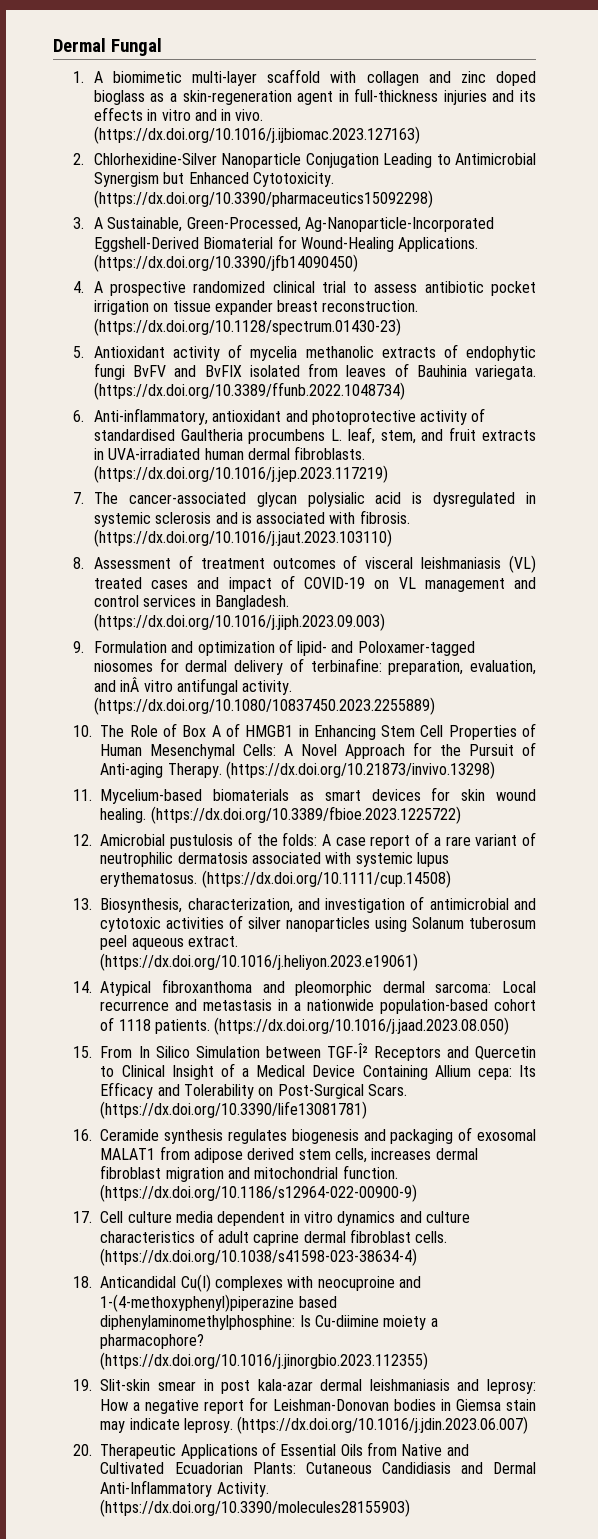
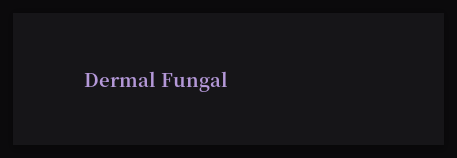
- 1. A biomimetic multi-layer scaffold with collagen and zinc doped bioglass as a skin-regeneration agent in full-thickness injuries and its effects in vitro and in vivo. (https://dx.doi.org/10.1016/j.ijbiomac.2023.127163)
- 2. Chlorhexidine-Silver Nanoparticle Conjugation Leading to Antimicrobial Synergism but Enhanced Cytotoxicity. (https://dx.doi.org/10.3390/pharmaceutics15092298)
- 3. A Sustainable, Green-Processed, Ag-Nanoparticle-Incorporated Eggshell-Derived Biomaterial for Wound-Healing Applications. (https://dx.doi.org/10.3390/jfb14090450)
- 4. A prospective randomized clinical trial to assess antibiotic pocket irrigation on tissue expander breast reconstruction. (https://dx.doi.org/10.1128/spectrum.01430-23)
- 5. Antioxidant activity of mycelia methanolic extracts of endophytic fungi BvFV and BvFIX isolated from leaves of Bauhinia variegata. (https://dx.doi.org/10.3389/ffunb.2022.1048734)
- 6. Anti-inflammatory, antioxidant and photoprotective activity of standardised Gaultheria procumbens L. leaf, stem, and fruit extracts in UVA-irradiated human dermal fibroblasts. (https://dx.doi.org/10.1016/j.jep.2023.117219)
- 7. The cancer-associated glycan polysialic acid is dysregulated in systemic sclerosis and is associated with fibrosis. (https://dx.doi.org/10.1016/j.jaut.2023.103110)
- 8. Assessment of treatment outcomes of visceral leishmaniasis (VL) treated cases and impact of COVID-19 on VL management and control services in Bangladesh. (https://dx.doi.org/10.1016/j.jiph.2023.09.003)
- 9. Formulation and optimization of lipid- and Poloxamer-tagged niosomes for dermal delivery of terbinafine: preparation, evaluation, and inÂ vitro antifungal activity. (https://dx.doi.org/10.1080/10837450.2023.2255889)
- 10. The Role of Box A of HMGB1 in Enhancing Stem Cell Properties of Human Mesenchymal Cells: A Novel Approach for the Pursuit of Anti-aging Therapy. (https://dx.doi.org/10.21873/invivo.13298)
- 11. Mycelium-based biomaterials as smart devices for skin wound healing. (https://dx.doi.org/10.3389/fbioe.2023.1225722)
- 12. Amicrobial pustulosis of the folds: A case report of a rare variant of neutrophilic dermatosis associated with systemic lupus erythematosus. (https://dx.doi.org/10.1111/cup.14508)
- 13. Biosynthesis, characterization, and investigation of antimicrobial and cytotoxic activities of silver nanoparticles using Solanum tuberosum peel aqueous extract. (https://dx.doi.org/10.1016/j.heliyon.2023.e19061)
- 14. Atypical fibroxanthoma and pleomorphic dermal sarcoma: Local recurrence and metastasis in a nationwide population-based cohort of 1118 patients. (https://dx.doi.org/10.1016/j.jaad.2023.08.050)
- 15. From In Silico Simulation between TGF-Î² Receptors and Quercetin to Clinical Insight of a Medical Device Containing Allium cepa: Its Efficacy and Tolerability on Post-Surgical Scars. (https://dx.doi.org/10.3390/life13081781)
- 16. Ceramide synthesis regulates biogenesis and packaging of exosomal MALAT1 from adipose derived stem cells, increases dermal fibroblast migration and mitochondrial function. (https://dx.doi.org/10.1186/s12964-022-00900-9)
- 17. Cell culture media dependent in vitro dynamics and culture characteristics of adult caprine dermal fibroblast cells. (https://dx.doi.org/10.1038/s41598-023-38634-4)
- 18. Anticandidal Cu(I) complexes with neocuproine and 1-(4-methoxyphenyl)piperazine based diphenylaminomethylphosphine: Is Cu-diimine moiety a pharmacophore? (https://dx.doi.org/10.1016/j.jinorgbio.2023.112355)
- 19. Slit-skin smear in post kala-azar dermal leishmaniasis and leprosy: How a negative report for Leishman-Donovan bodies in Giemsa stain may indicate leprosy. (https://dx.doi.org/10.1016/j.jdin.2023.06.007)
- 20. Therapeutic Applications of Essential Oils from Native and Cultivated Ecuadorian Plants: Cutaneous Candidiasis and Dermal Anti-Inflammatory Activity. (https://dx.doi.org/10.3390/molecules28155903)

